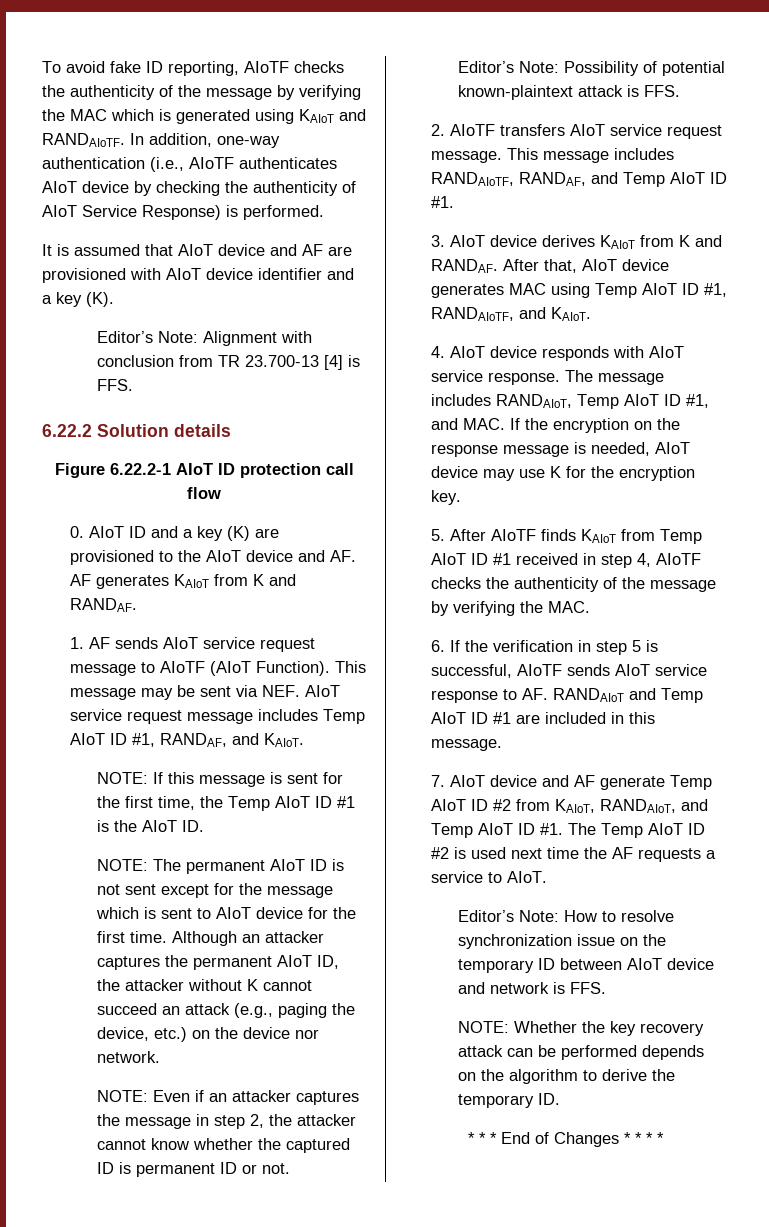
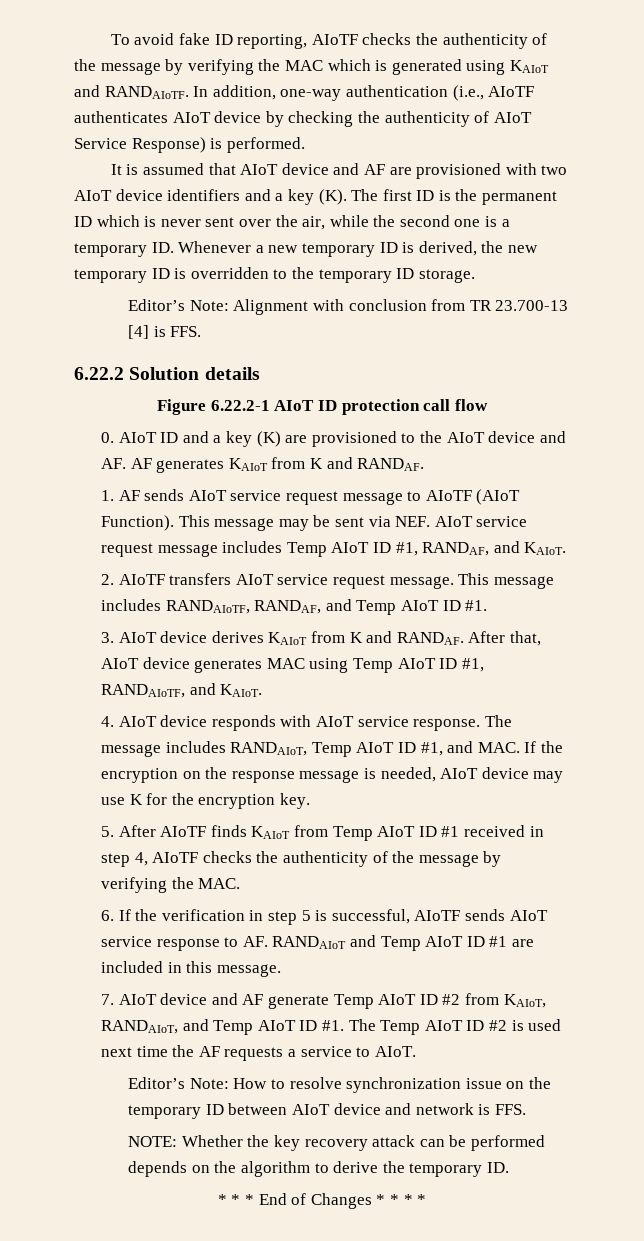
- It is assumed that AIoT device and AF are provisioned with AIoT device identifier and a key (K).
+ It is assumed that AIoT device and AF are provisioned with two AIoT device identifiers and a key (K). The first ID is the permanent ID which is never sent over the air, while the second one is a temporary ID. Whenever a new temporary ID is derived, the new temporary ID is overridden to the temporary ID storage.
- NOTE: If this message is sent for the first time, the Temp AIoT ID #1 is the AIoT ID.
- NOTE: The permanent AIoT ID is not sent except for the message which is sent to AIoT device for the first time. Although an attacker captures the permanent AIoT ID, the attacker without K cannot succeed an attack (e.g., paging the device, etc.) on the device nor network.
- NOTE: Even if an attacker captures the message in step 2, the attacker cannot know whether the captured ID is permanent ID or not.
- Editor’s Note: Possibility of potential known-plaintext attack is FFS.

